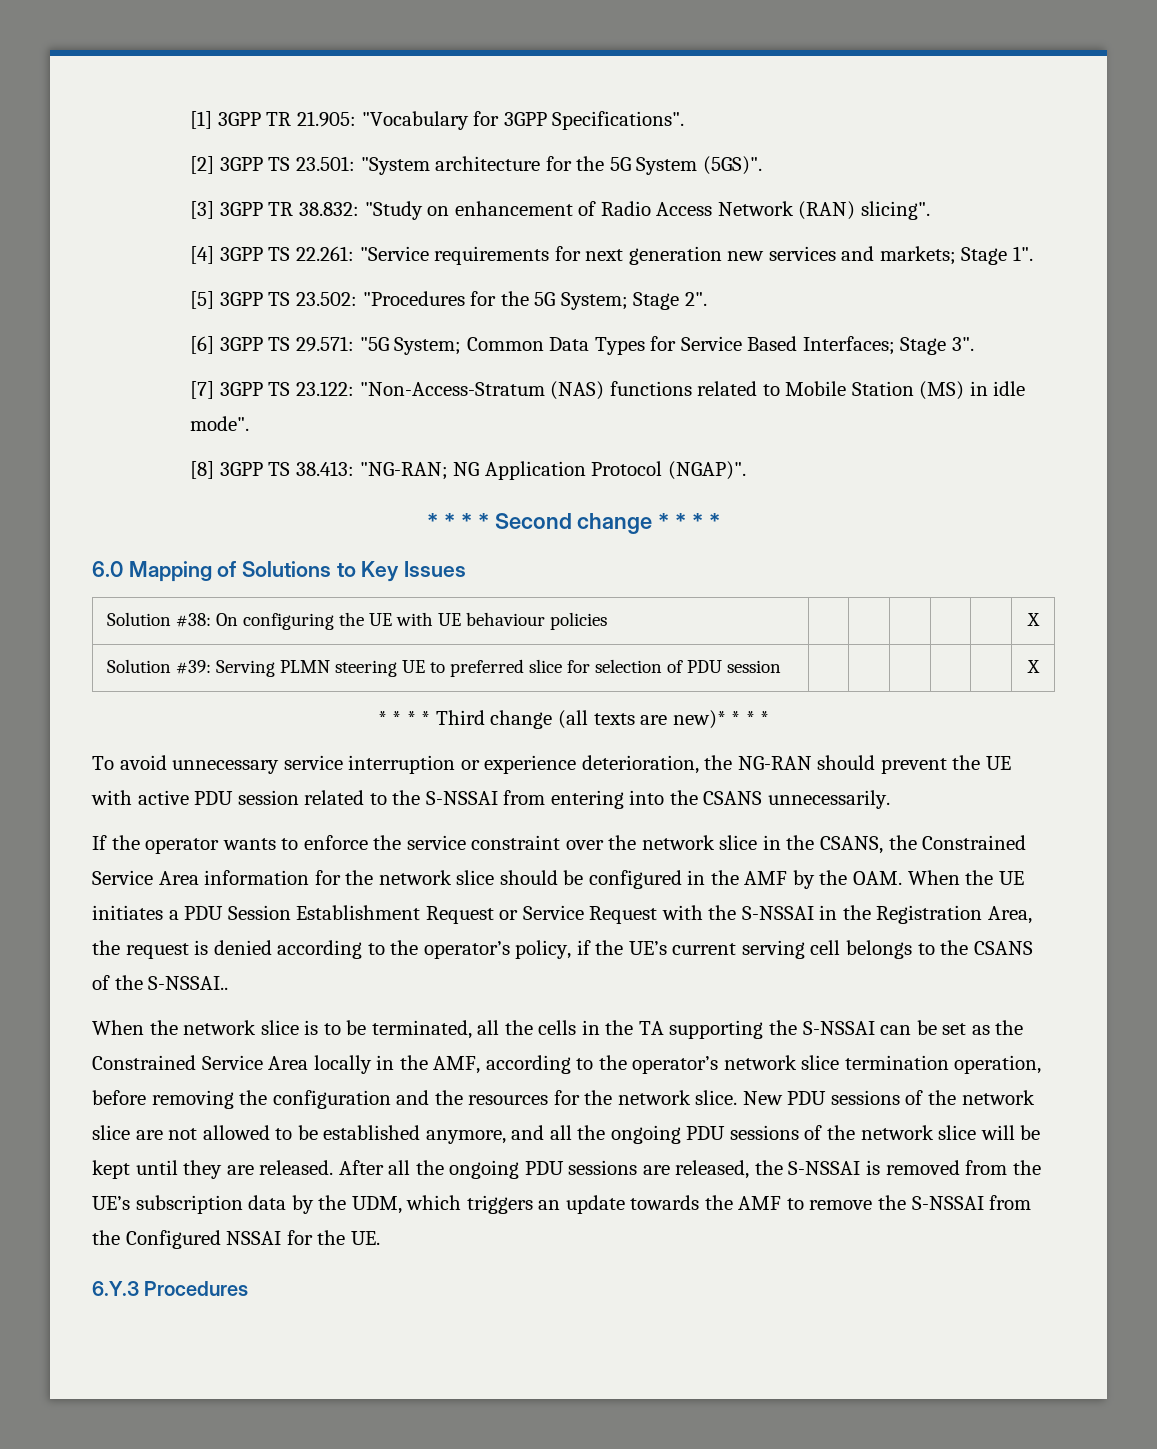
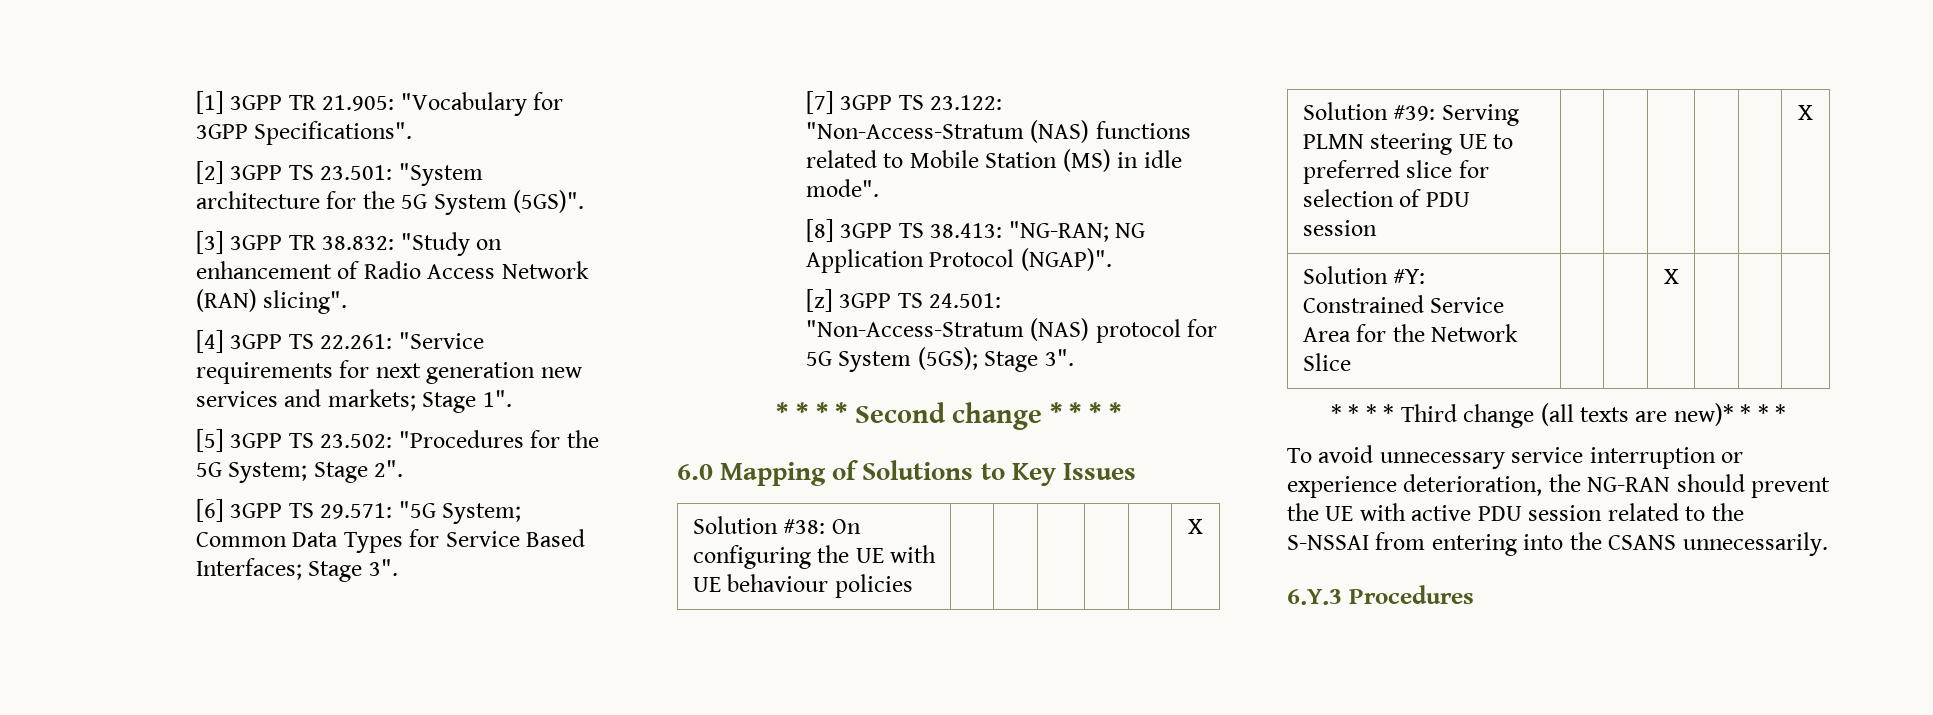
+ [z] 3GPP TS 24.501: "Non-Access-Stratum (NAS) protocol for 5G System (5GS); Stage 3".
+ Solution #Y: Constrained Service Area for the Network Slice | | | X | | |
- If the operator wants to enforce the service constraint over the network slice in the CSANS, the Constrained Service Area information for the network slice should be configured in the AMF by the OAM. When the UE initiates a PDU Session Establishment Request or Service Request with the S-NSSAI in the Registration Area, the request is denied according to the operator’s policy, if the UE’s current serving cell belongs to the CSANS of the S-NSSAI..
- When the network slice is to be terminated, all the cells in the TA supporting the S-NSSAI can be set as the Constrained Service Area locally in the AMF, according to the operator’s network slice termination operation, before removing the configuration and the resources for the network slice. New PDU sessions of the network slice are not allowed to be established anymore, and all the ongoing PDU sessions of the network slice will be kept until they are released. After all the ongoing PDU sessions are released, the S-NSSAI is removed from the UE’s subscription data by the UDM, which triggers an update towards the AMF to remove the S-NSSAI from the Configured NSSAI for the UE.

